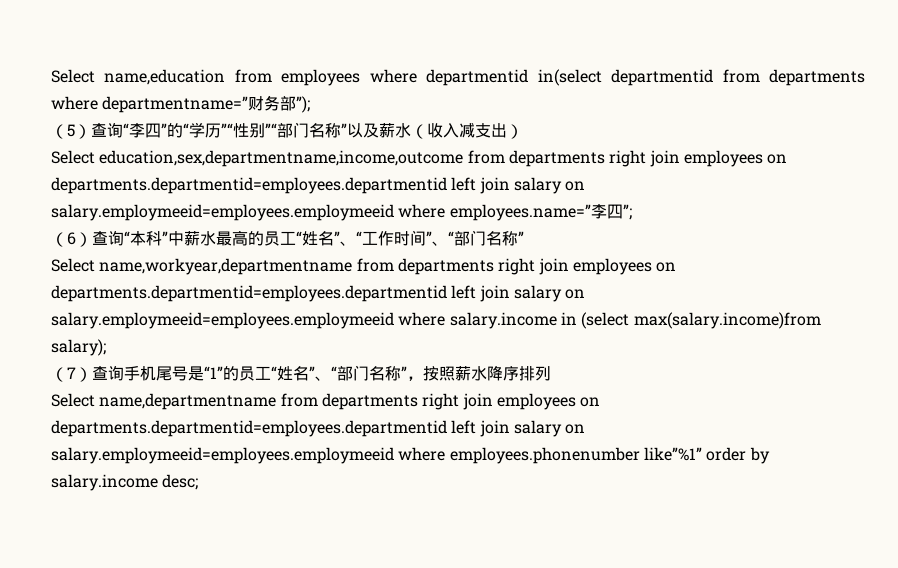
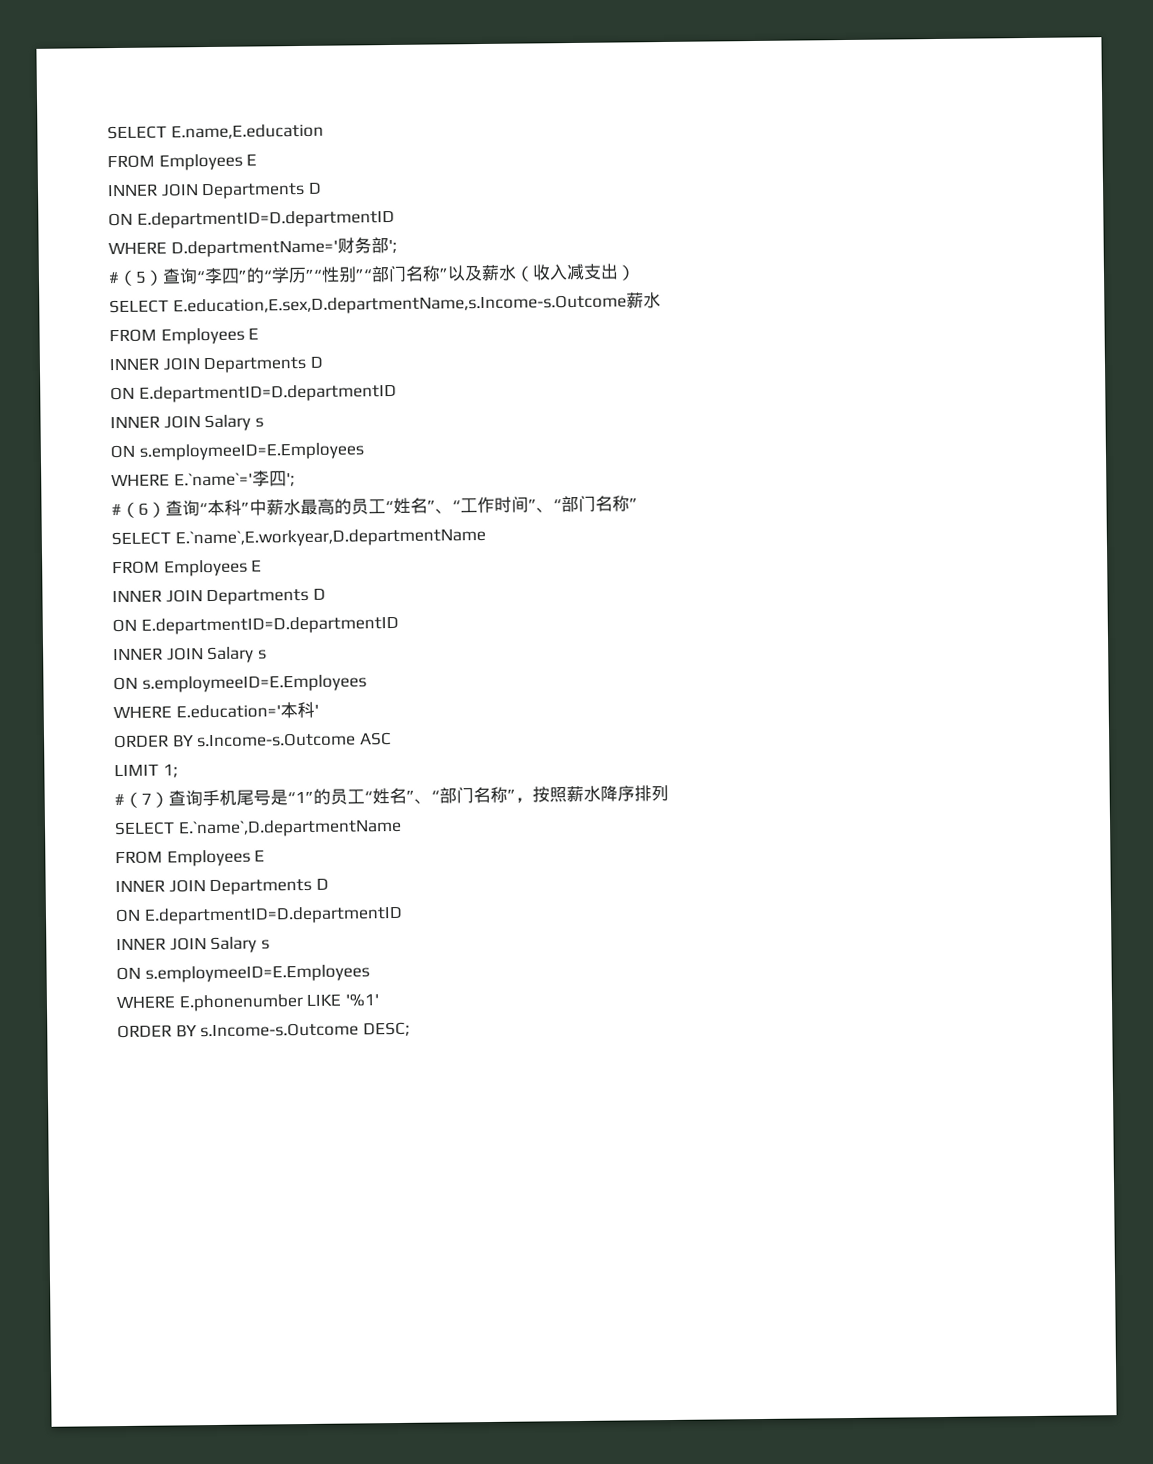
- Select name,education from employees where departmentid in(select departmentid from departments where departmentname=”财务部”);
- （5）查询“李四”的“学历”“性别”“部门名称”以及薪水（收入减支出）
+ SELECT E.name,E.education
+ FROM Employees E
+ INNER JOIN Departments D
+ ON E.departmentID=D.departmentID
+ WHERE D.departmentName='财务部';
+ #（5）查询“李四”的“学历”“性别”“部门名称”以及薪水（收入减支出）
- Select education,sex,departmentname,income,outcome from departments right join employees on departments.departmentid=employees.departmentid left join salary on salary.employmeeid=employees.employmeeid where employees.name=”李四”;
- （6）查询“本科”中薪水最高的员工“姓名”、“工作时间”、“部门名称”
+ SELECT E.education,E.sex,D.departmentName,s.Income-s.Outcome薪水
+ FROM Employees E
+ INNER JOIN Departments D
+ ON E.departmentID=D.departmentID
+ INNER JOIN Salary s
+ ON s.employmeeID=E.Employees
+ WHERE E.`name`='李四';
+ #（6）查询“本科”中薪水最高的员工“姓名”、“工作时间”、“部门名称”
- Select name,workyear,departmentname from departments right join employees on departments.departmentid=employees.departmentid left join salary on salary.employmeeid=employees.employmeeid where salary.income in (select max(salary.income)from salary);
- （7）查询手机尾号是“1”的员工“姓名”、“部门名称”，按照薪水降序排列
+ SELECT E.`name`,E.workyear,D.departmentName
+ FROM Employees E
+ INNER JOIN Departments D
+ ON E.departmentID=D.departmentID
+ INNER JOIN Salary s
+ ON s.employmeeID=E.Employees
+ WHERE E.education='本科'
+ ORDER BY s.Income-s.Outcome ASC
+ LIMIT 1;
+ #（7）查询手机尾号是“1”的员工“姓名”、“部门名称”，按照薪水降序排列
- Select name,departmentname from departments right join employees on departments.departmentid=employees.departmentid left join salary on salary.employmeeid=employees.employmeeid where employees.phonenumber like”%1” order by salary.income desc;
+ SELECT E.`name`,D.departmentName
+ FROM Employees E
+ INNER JOIN Departments D
+ ON E.departmentID=D.departmentID
+ INNER JOIN Salary s
+ ON s.employmeeID=E.Employees
+ WHERE E.phonenumber LIKE '%1'
+ ORDER BY s.Income-s.Outcome DESC;

